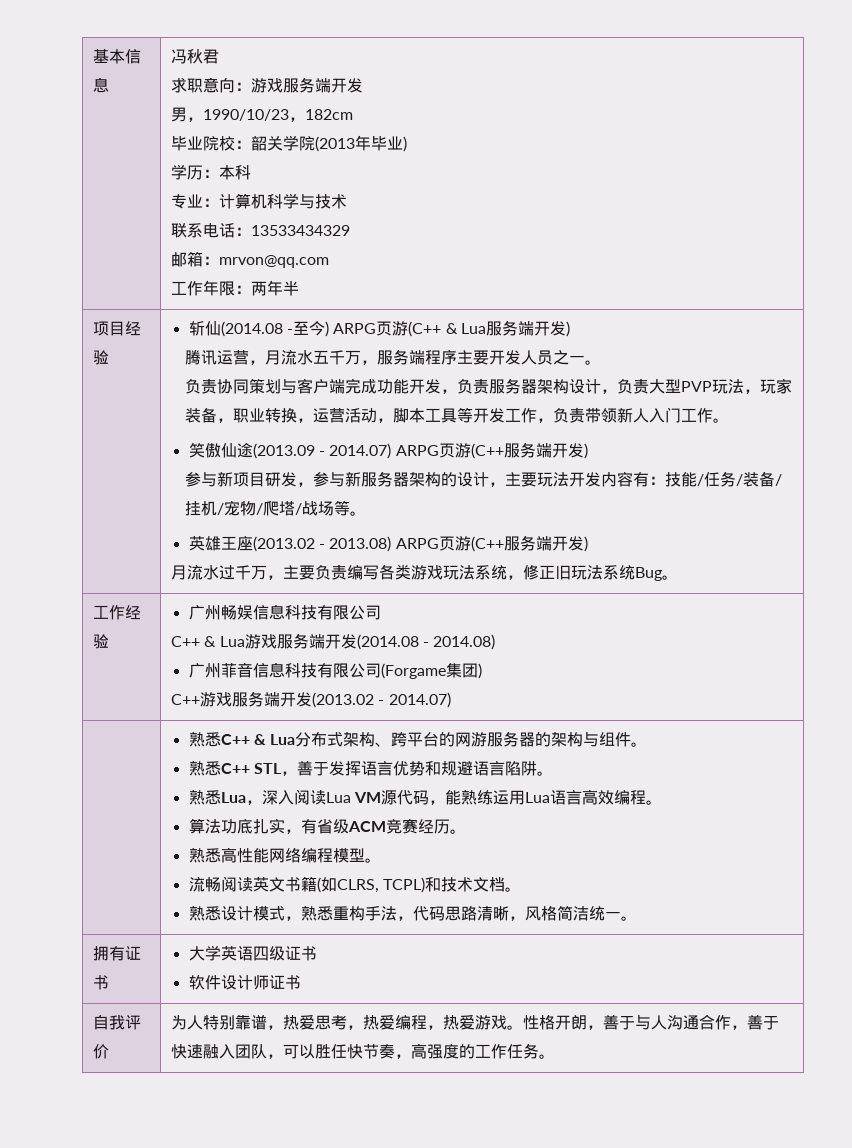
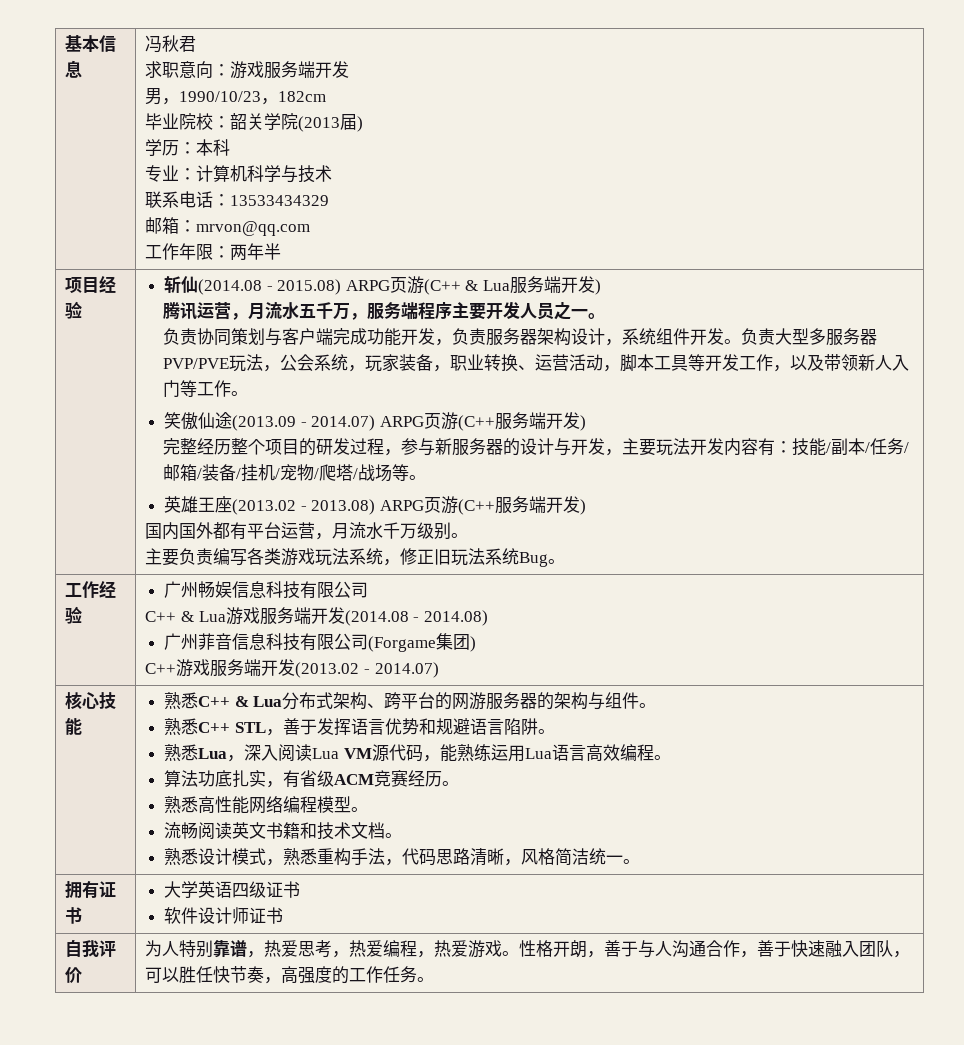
  基本信息 | 冯秋君
  求职意向：游戏服务端开发
  男，1990/10/23，182cm
- 毕业院校：韶关学院(2013年毕业)
+ 毕业院校：韶关学院(2013届)
- 斩仙(2014.08 -至今) ARPG页游(C++ & Lua服务端开发)
+ 斩仙(2014.08 - 2015.08) ARPG页游(C++ & Lua服务端开发)
- 负责协同策划与客户端完成功能开发，负责服务器架构设计，负责大型PVP玩法，玩家装备，职业转换，运营活动，脚本工具等开发工作，负责带领新人入门工作。
+ 负责协同策划与客户端完成功能开发，负责服务器架构设计，系统组件开发。负责大型多服务器PVP/PVE玩法，公会系统，玩家装备，职业转换、运营活动，脚本工具等开发工作，以及带领新人入门等工作。
- 参与新项目研发，参与新服务器架构的设计，主要玩法开发内容有：技能/任务/装备/挂机/宠物/爬塔/战场等。
+ 完整经历整个项目的研发过程，参与新服务器的设计与开发，主要玩法开发内容有：技能/副本/任务/邮箱/装备/挂机/宠物/爬塔/战场等。
- 月流水过千万，主要负责编写各类游戏玩法系统，修正旧玩法系统Bug。
+ 国内国外都有平台运营，月流水千万级别。
+ 主要负责编写各类游戏玩法系统，修正旧玩法系统Bug。
+ 核心技能
- 流畅阅读英文书籍(如CLRS, TCPL)和技术文档。
+ 流畅阅读英文书籍和技术文档。

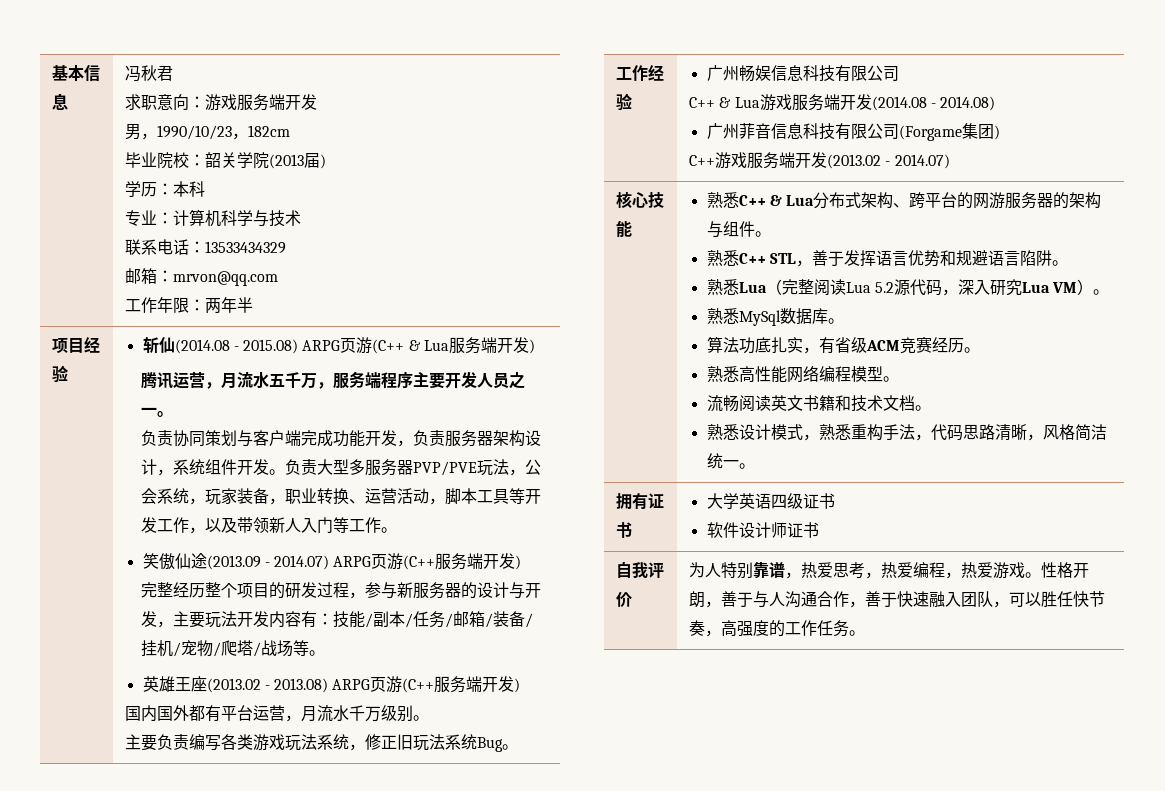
- 熟悉Lua，深入阅读Lua VM源代码，能熟练运用Lua语言高效编程。
+ 熟悉Lua（完整阅读Lua 5.2源代码，深入研究Lua VM）。
+ 熟悉MySql数据库。

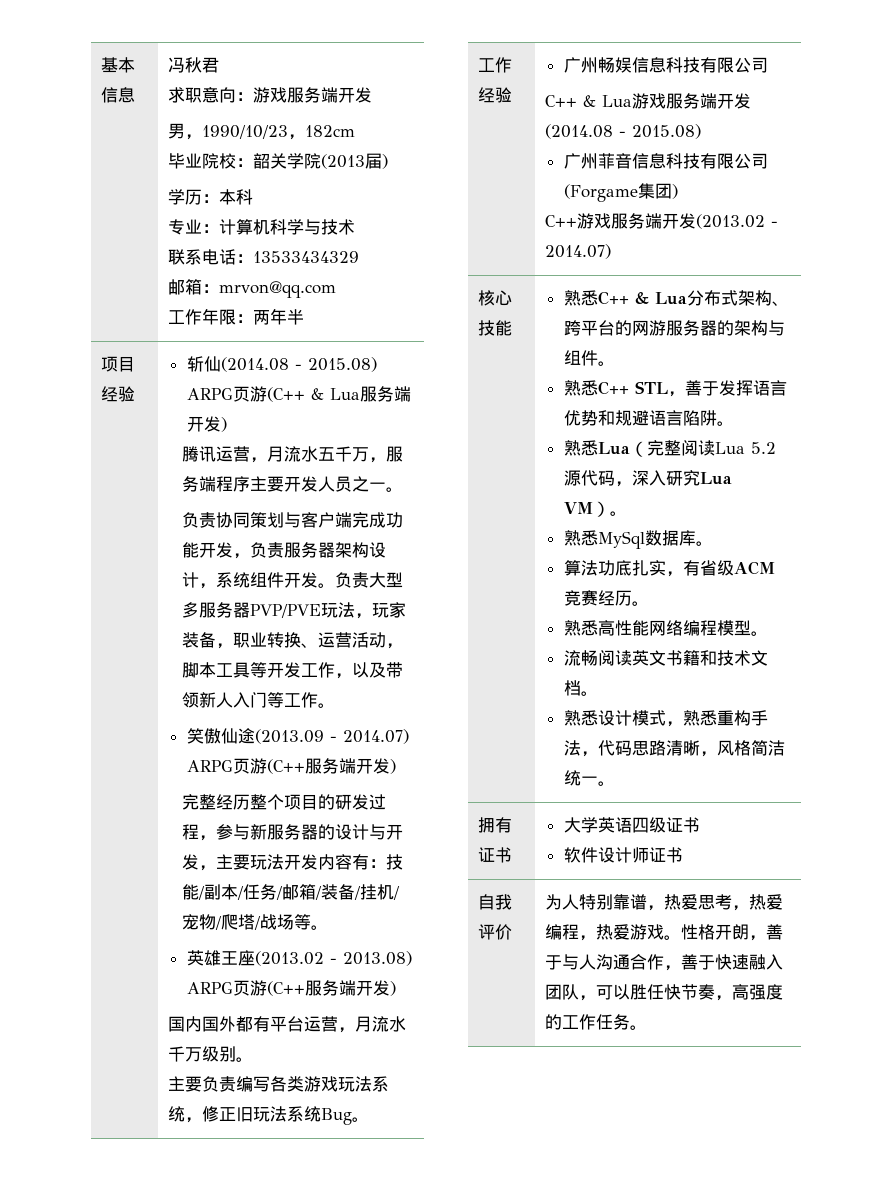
- 负责大型多服务器PVP/PVE玩法，公会系统，玩家装备，职业转换、运营活动，脚本工具等开发工作，以及带领新人入门等工作。
+ 负责大型多服务器PVP/PVE玩法，玩家装备，职业转换、运营活动，脚本工具等开发工作，以及带领新人入门等工作。
  工作经验 | 广州畅娱信息科技有限公司
- C++ & Lua游戏服务端开发(2014.08 - 2014.08)
+ C++ & Lua游戏服务端开发(2014.08 - 2015.08)

